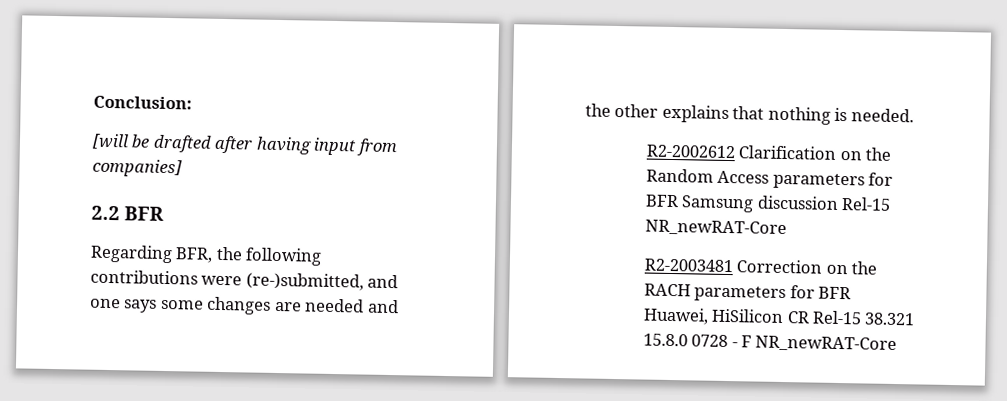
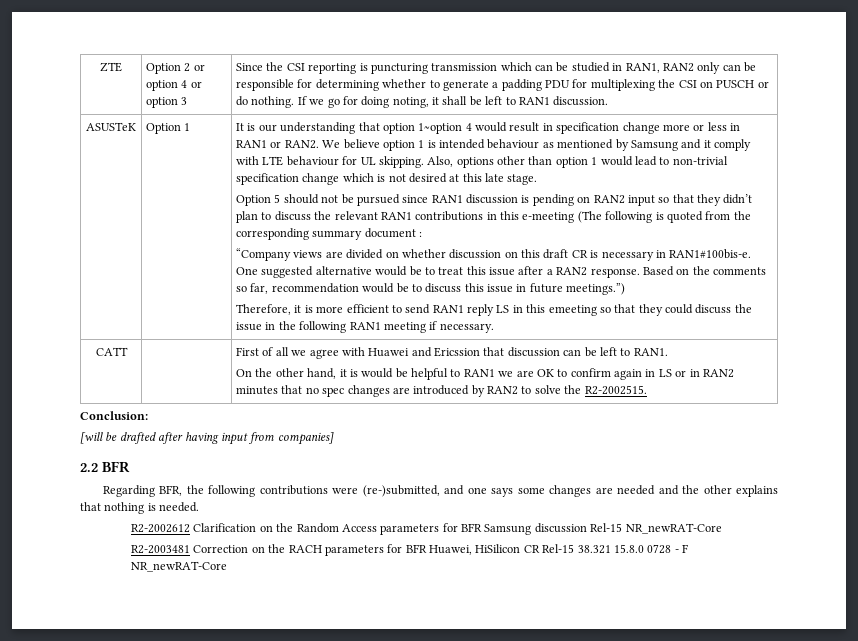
+ ZTE | Option 2 or option 4 or option 3 | Since the CSI reporting is puncturing transmission which can be studied in RAN1, RAN2 only can be responsible for determining whether to generate a padding PDU for multiplexing the CSI on PUSCH or do nothing. If we go for doing noting, it shall be left to RAN1 discussion.
+ ASUSTeK | Option 1 | It is our understanding that option 1~option 4 would result in specification change more or less in RAN1 or RAN2. We believe option 1 is intended behaviour as mentioned by Samsung and it comply with LTE behaviour for UL skipping. Also, options other than option 1 would lead to non-trivial specification change which is not desired at this late stage.
+ Option 5 should not be pursued since RAN1 discussion is pending on RAN2 input so that they didn’t plan to discuss the relevant RAN1 contributions in this e-meeting (The following is quoted from the corresponding summary document :
+ “Company views are divided on whether discussion on this draft CR is necessary in RAN1#100bis-e. One suggested alternative would be to treat this issue after a RAN2 response. Based on the comments so far, recommendation would be to discuss this issue in future meetings.”)
+ Therefore, it is more efficient to send RAN1 reply LS in this emeeting so that they could discuss the issue in the following RAN1 meeting if necessary.
+ CATT | | First of all we agree with Huawei and Ericssion that discussion can be left to RAN1.
+ On the other hand, it is would be helpful to RAN1 we are OK to confirm again in LS or in RAN2 minutes that no spec changes are introduced by RAN2 to solve the R2-2002515.

